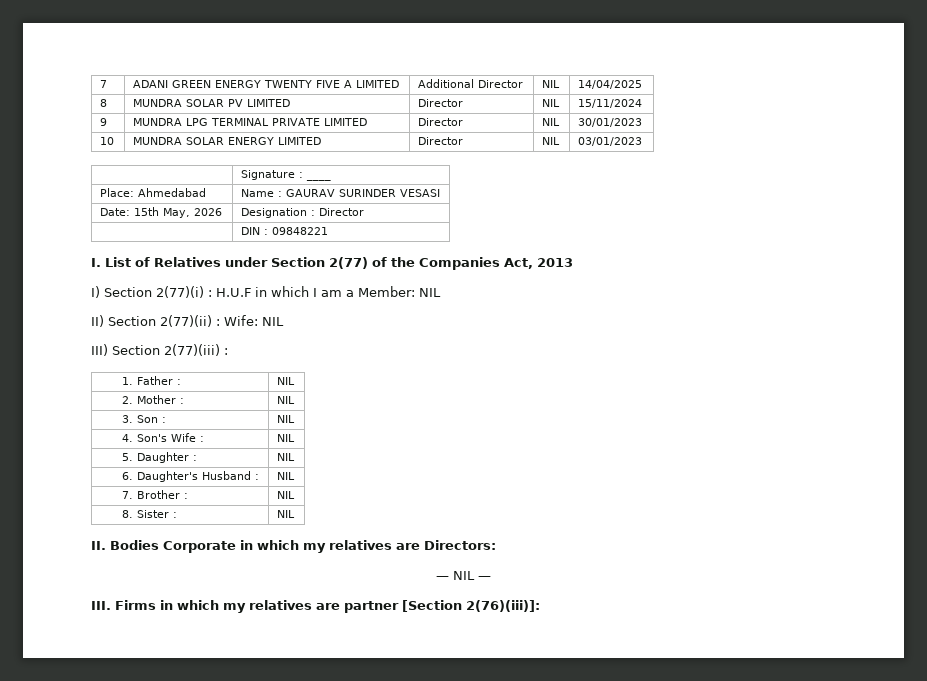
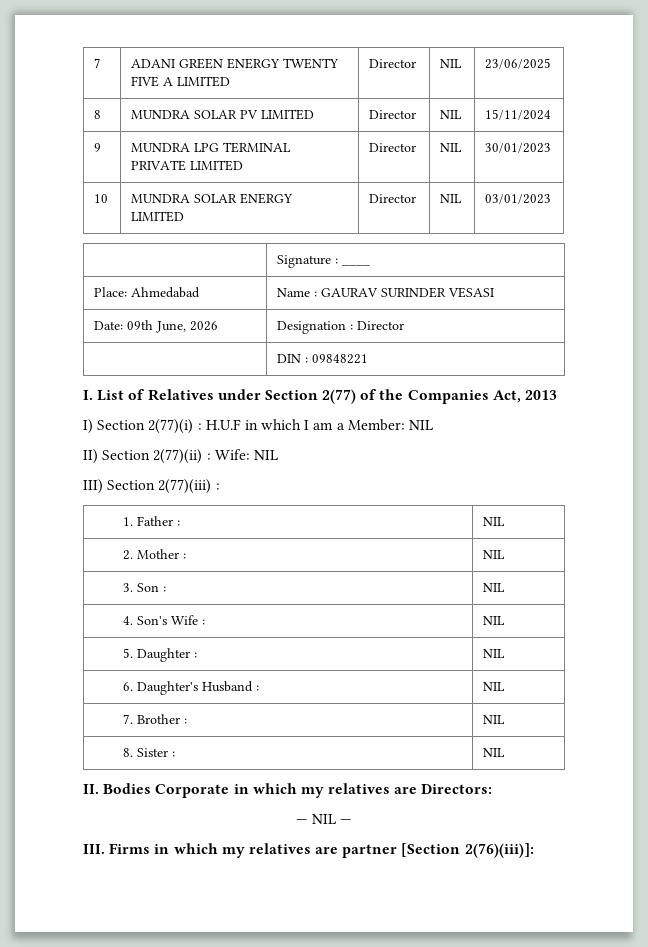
- 7 | ADANI GREEN ENERGY TWENTY FIVE A LIMITED | Additional Director | NIL | 14/04/2025
+ 7 | ADANI GREEN ENERGY TWENTY FIVE A LIMITED | Director | NIL | 23/06/2025
- Date: 15th May, 2026 | Designation : Director
+ Date: 09th June, 2026 | Designation : Director

